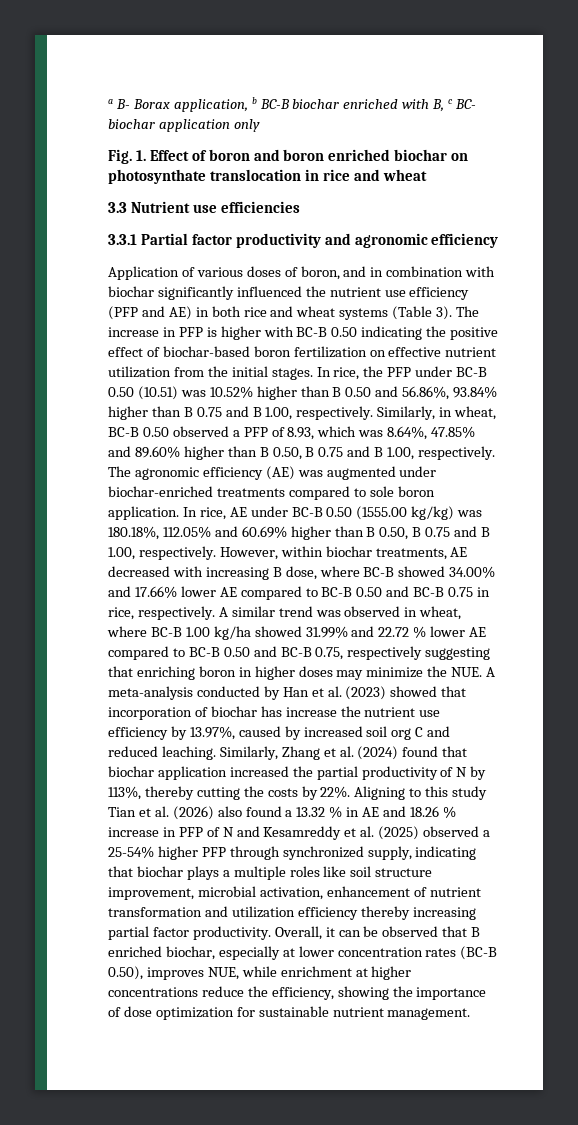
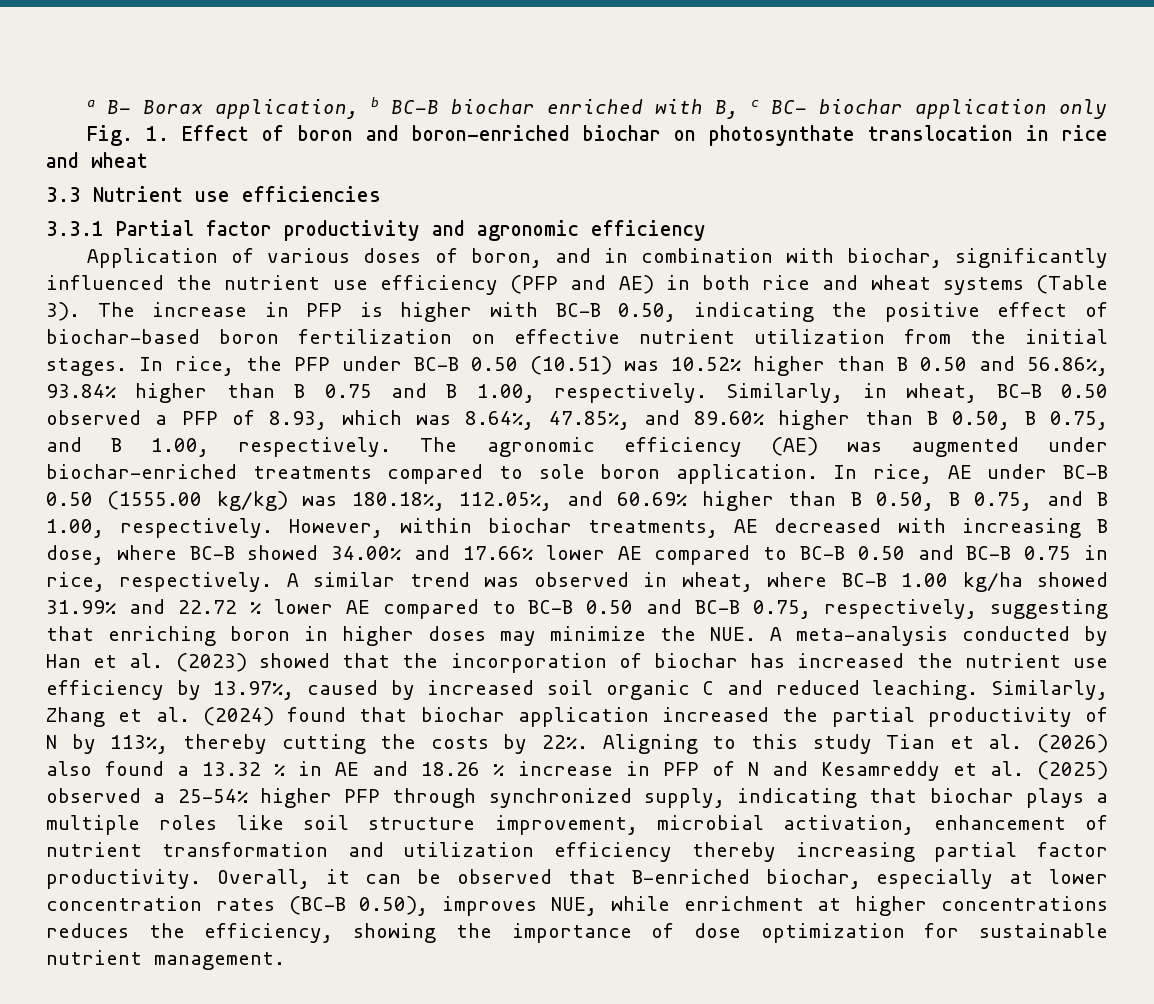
- Fig. 1. Effect of boron and boron enriched biochar on photosynthate translocation in rice and wheat
+ Fig. 1. Effect of boron and boron-enriched biochar on photosynthate translocation in rice and wheat
- Application of various doses of boron, and in combination with biochar significantly influenced the nutrient use efficiency (PFP and AE) in both rice and wheat systems (Table 3).
+ Application of various doses of boron, and in combination with biochar, significantly influenced the nutrient use efficiency (PFP and AE) in both rice and wheat systems (Table 3).
- The increase in PFP is higher with BC-B 0.50 indicating the positive effect of biochar-based boron fertilization on effective nutrient utilization from the initial stages.
+ The increase in PFP is higher with BC-B 0.50, indicating the positive effect of biochar-based boron fertilization on effective nutrient utilization from the initial stages.
- Similarly, in wheat, BC-B 0.50 observed a PFP of 8.93, which was 8.64%, 47.85% and 89.60% higher than B 0.50, B 0.75 and B 1.00, respectively.
+ Similarly, in wheat, BC-B 0.50 observed a PFP of 8.93, which was 8.64%, 47.85%, and 89.60% higher than B 0.50, B 0.75, and B 1.00, respectively.
- In rice, AE under BC-B 0.50 (1555.00 kg/kg) was 180.18%, 112.05% and 60.69% higher than B 0.50, B 0.75 and B 1.00, respectively.
+ In rice, AE under BC-B 0.50 (1555.00 kg/kg) was 180.18%, 112.05%, and 60.69% higher than B 0.50, B 0.75, and B 1.00, respectively.
- A similar trend was observed in wheat, where BC-B 1.00 kg/ha showed 31.99% and 22.72 % lower AE compared to BC-B 0.50 and BC-B 0.75, respectively suggesting that enriching boron in higher doses may minimize the NUE. A meta-analysis conducted by Han et al. (2023) showed that incorporation of biochar has increase the nutrient use efficiency by 13.97%, caused by increased soil org C and reduced leaching.
+ A similar trend was observed in wheat, where BC-B 1.00 kg/ha showed 31.99% and 22.72 % lower AE compared to BC-B 0.50 and BC-B 0.75, respectively, suggesting that enriching boron in higher doses may minimize the NUE. A meta-analysis conducted by Han et al. (2023) showed that the incorporation of biochar has increased the nutrient use efficiency by 13.97%, caused by increased soil organic C and reduced leaching.
- Overall, it can be observed that B enriched biochar, especially at lower concentration rates (BC-B 0.50), improves NUE, while enrichment at higher concentrations reduce the efficiency, showing the importance of dose optimization for sustainable nutrient management.
+ Overall, it can be observed that B-enriched biochar, especially at lower concentration rates (BC-B 0.50), improves NUE, while enrichment at higher concentrations reduces the efficiency, showing the importance of dose optimization for sustainable nutrient management.

